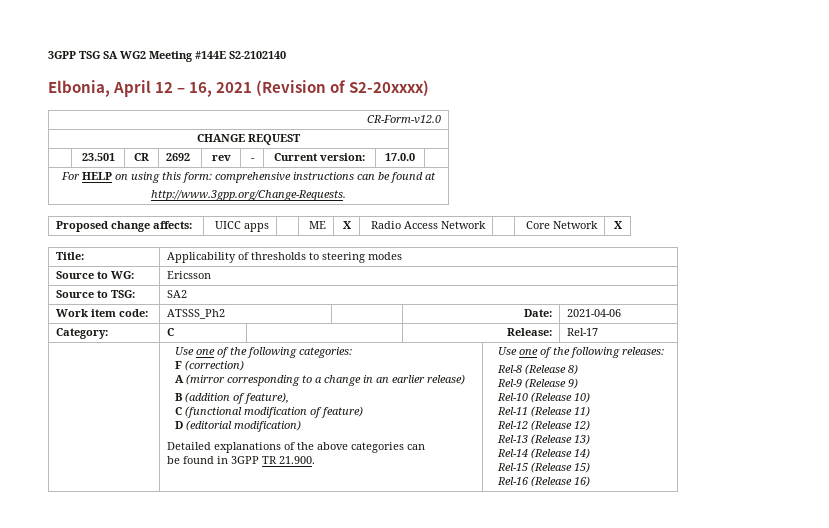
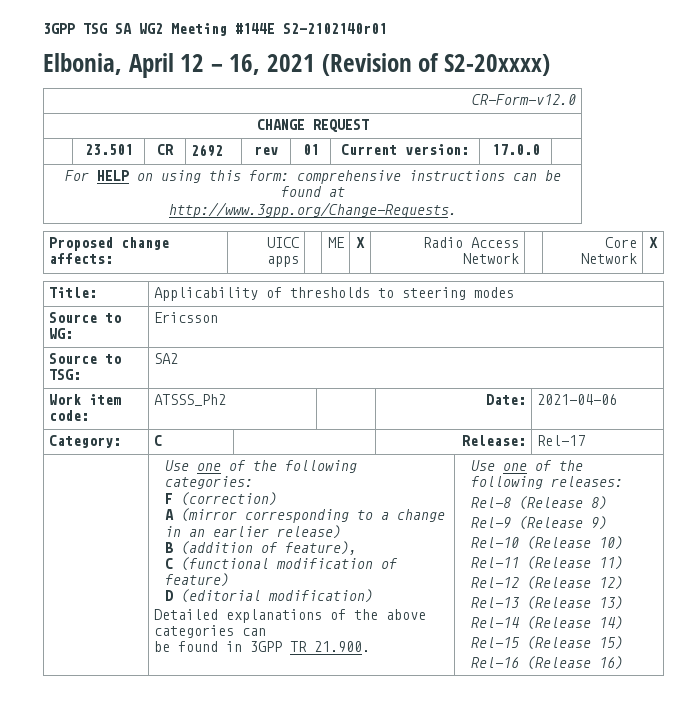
- 3GPP TSG SA WG2 Meeting #144E S2-2102140
+ 3GPP TSG SA WG2 Meeting #144E S2-2102140r01
- | 23.501 | CR | 2692 | rev | - | Current version: | 17.0.0 |
+ | 23.501 | CR | 2692 | rev | 01 | Current version: | 17.0.0 |

